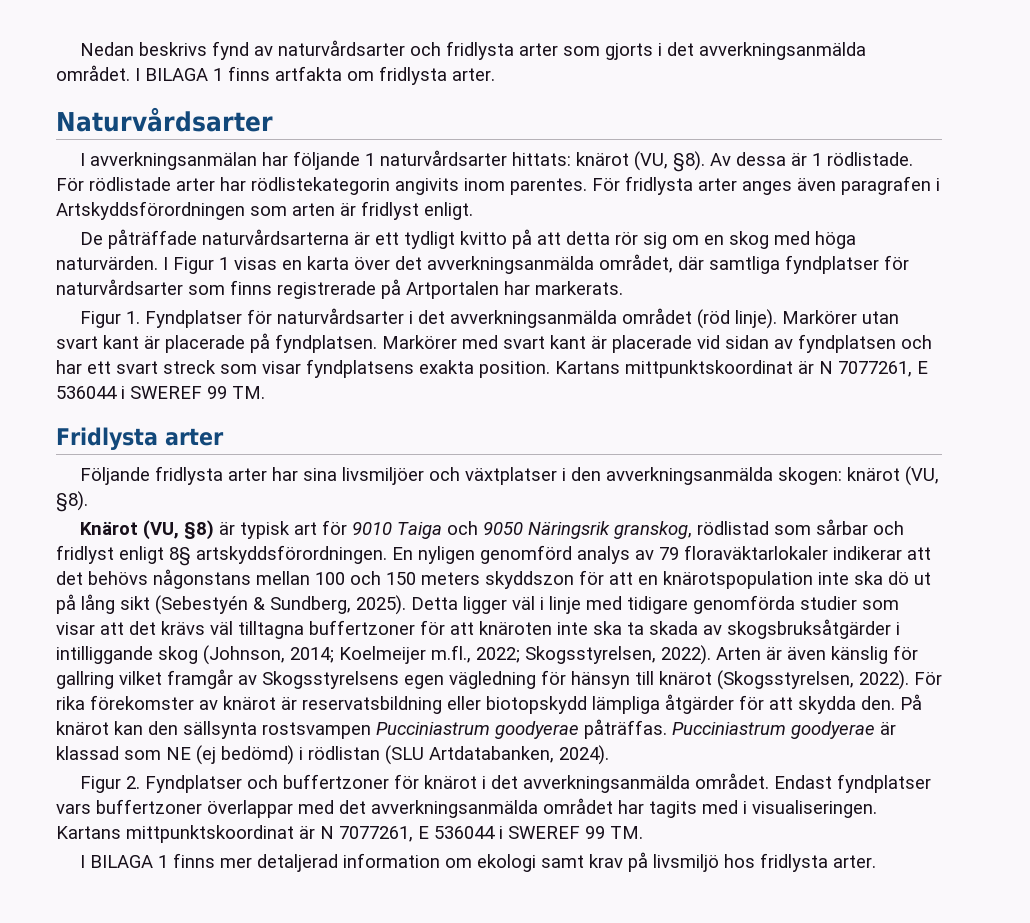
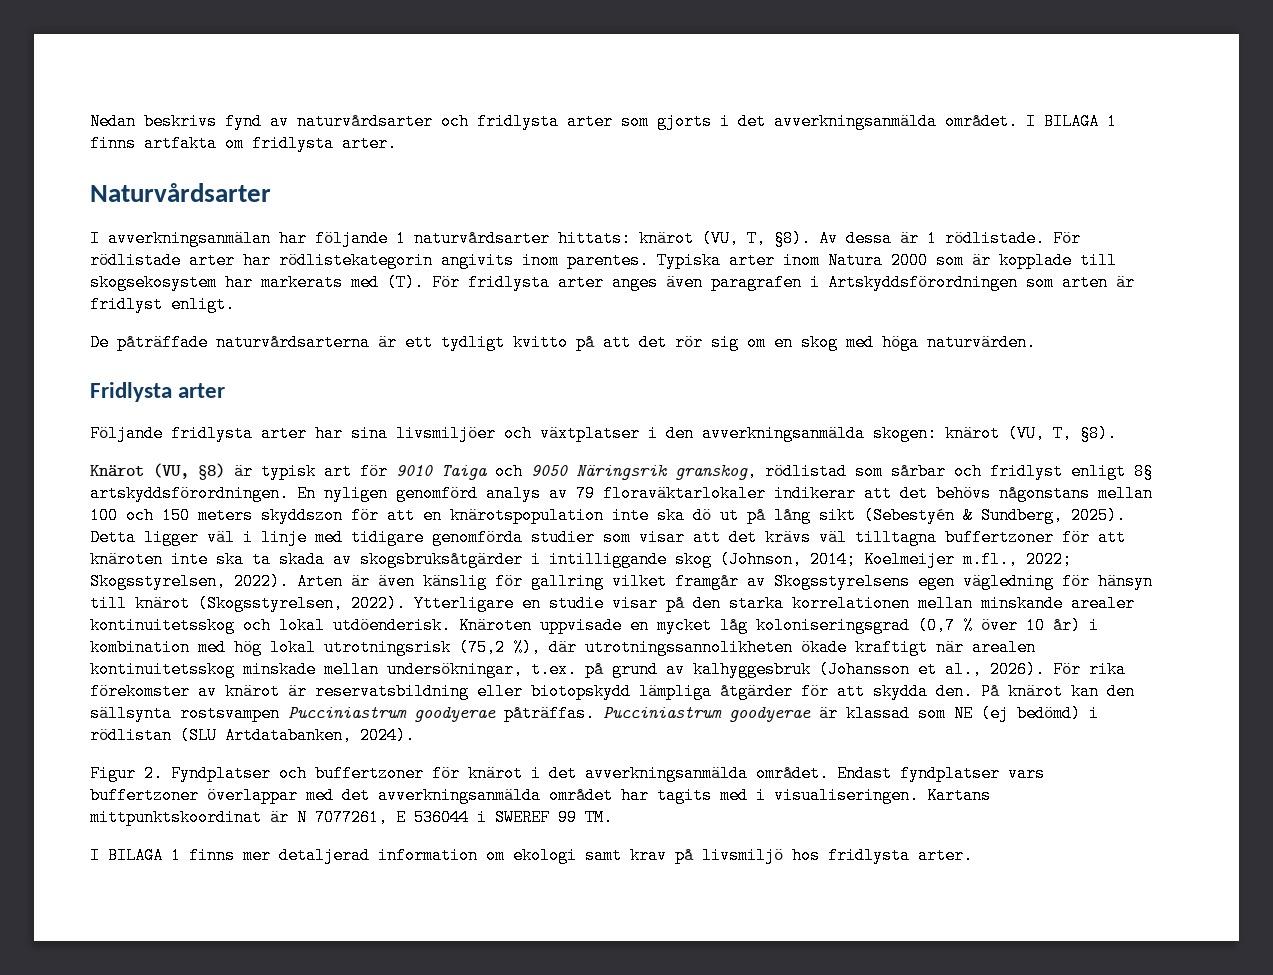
- I avverkningsanmälan har följande 1 naturvårdsarter hittats: knärot (VU, §8).
+ I avverkningsanmälan har följande 1 naturvårdsarter hittats: knärot (VU, T, §8).
- För fridlysta arter anges även paragrafen i Artskyddsförordningen som arten är fridlyst enligt.
+ Typiska arter inom Natura 2000 som är kopplade till skogsekosystem har markerats med (T). För fridlysta arter anges även paragrafen i Artskyddsförordningen som arten är fridlyst enligt.
- De påträffade naturvårdsarterna är ett tydligt kvitto på att detta rör sig om en skog med höga naturvärden. I Figur 1 visas en karta över det avverkningsanmälda området, där samtliga fyndplatser för naturvårdsarter som finns registrerade på Artportalen har markerats.
- Figur 1. Fyndplatser för naturvårdsarter i det avverkningsanmälda området (röd linje). Markörer utan svart kant är placerade på fyndplatsen. Markörer med svart kant är placerade vid sidan av fyndplatsen och har ett svart streck som visar fyndplatsens exakta position. Kartans mittpunktskoordinat är N 7077261, E 536044 i SWEREF 99 TM.
+ De påträffade naturvårdsarterna är ett tydligt kvitto på att det rör sig om en skog med höga naturvärden.
- Följande fridlysta arter har sina livsmiljöer och växtplatser i den avverkningsanmälda skogen: knärot (VU, §8).
+ Följande fridlysta arter har sina livsmiljöer och växtplatser i den avverkningsanmälda skogen: knärot (VU, T, §8).
+ Ytterligare en studie visar på den starka korrelationen mellan minskande arealer kontinuitetsskog och lokal utdöenderisk. Knäroten uppvisade en mycket låg koloniseringsgrad (0,7 % över 10 år) i kombination med hög lokal utrotningsrisk (75,2 %), där utrotningssannolikheten ökade kraftigt när arealen kontinuitetsskog minskade mellan undersökningar, t.ex. på grund av kalhyggesbruk (Johansson et al., 2026).

